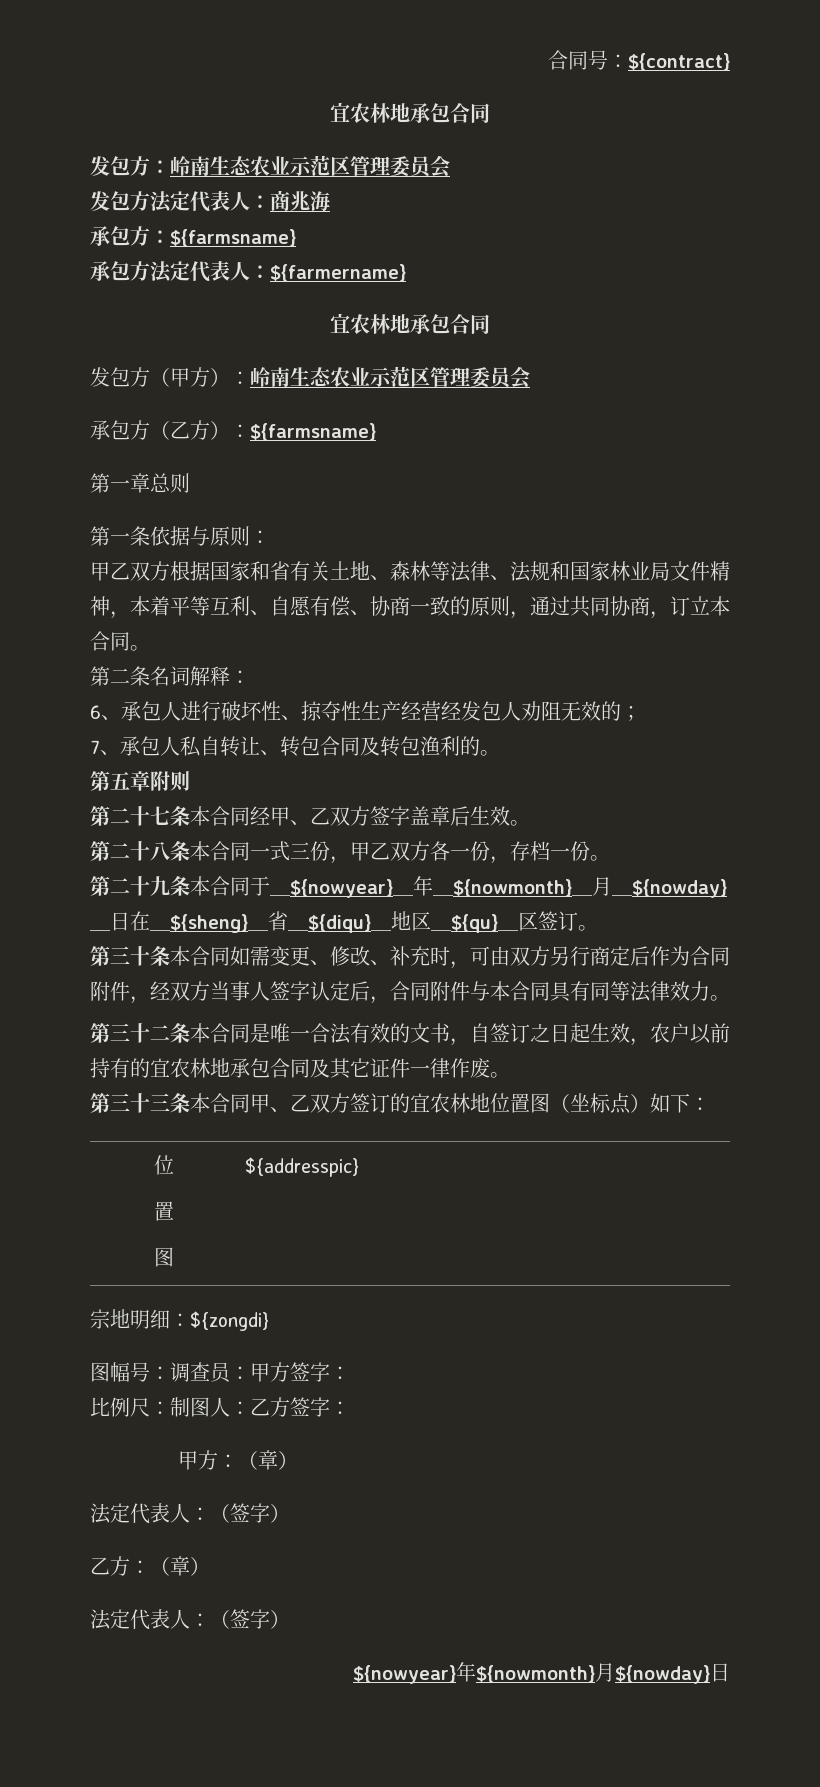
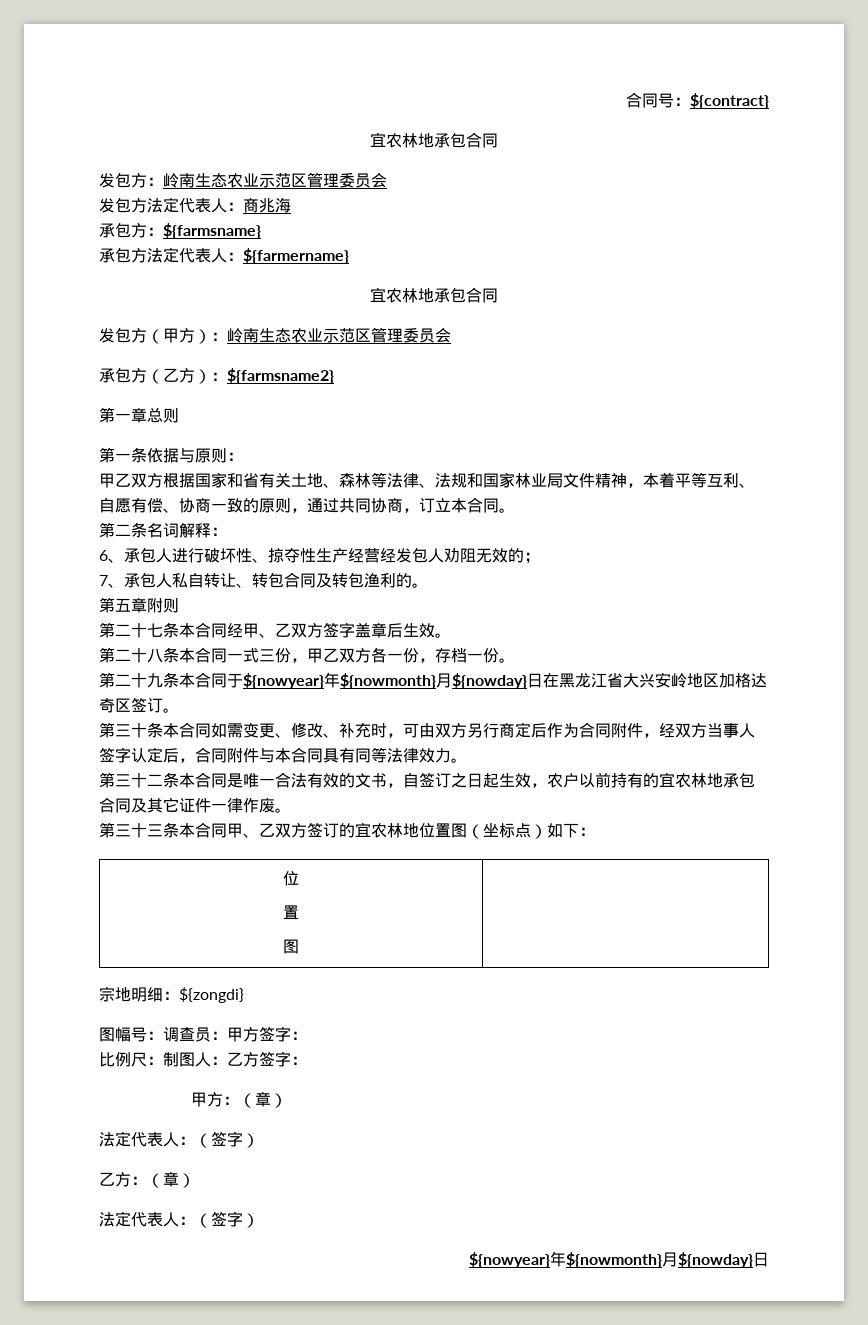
- 承包方（乙方）：${farmsname}
+ 承包方（乙方）：${farmsname2}
- 第二十九条本合同于＿${nowyear}＿年＿${nowmonth}＿月＿${nowday}＿日在＿${sheng}＿省＿${diqu}＿地区＿${qu}＿区签订。
+ 第二十九条本合同于${nowyear}年${nowmonth}月${nowday}日在黑龙江省大兴安岭地区加格达奇区签订。
  第三十三条本合同甲、乙双方签订的宜农林地位置图（坐标点）如下：
  位
  置
- 图 | ${addresspic}
+ 图 |

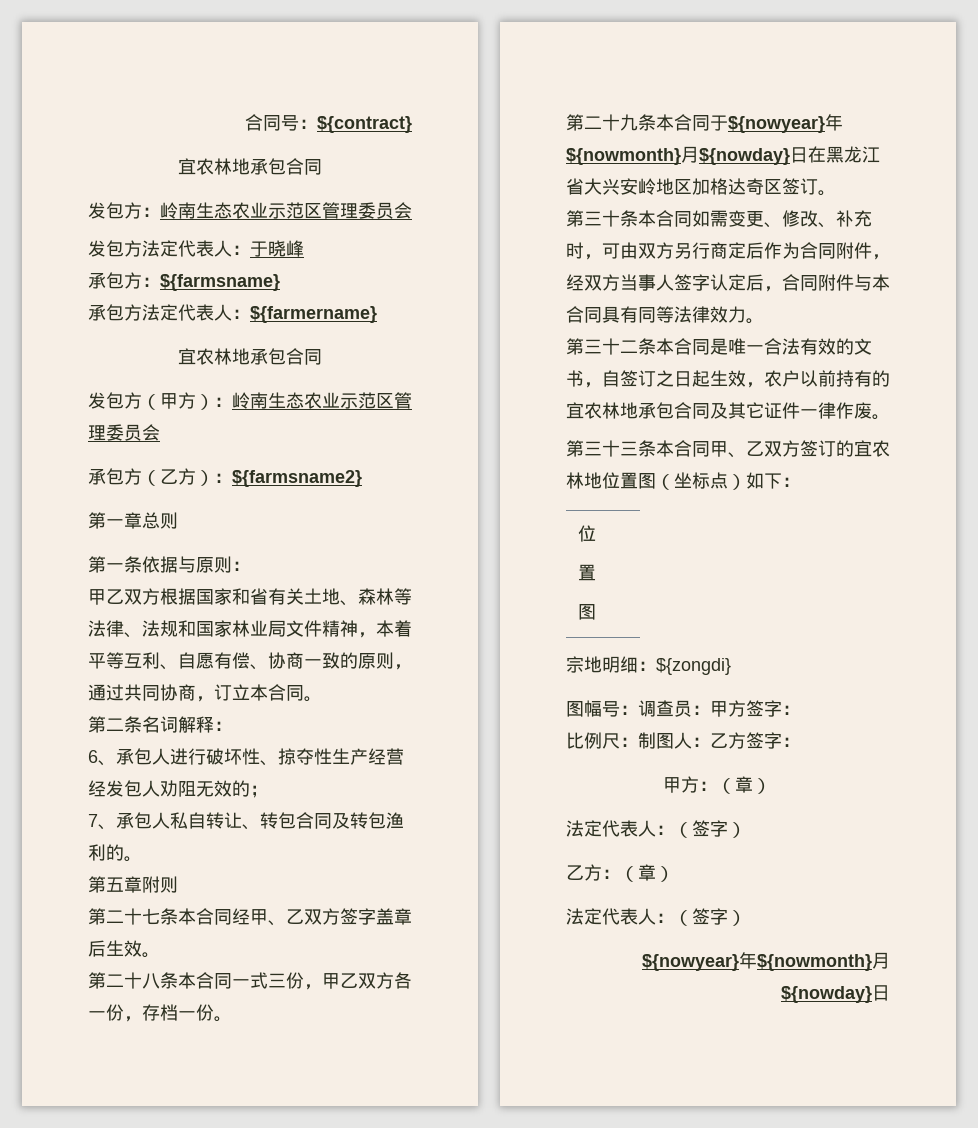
- 发包方法定代表人：商兆海
+ 发包方法定代表人：于晓峰

